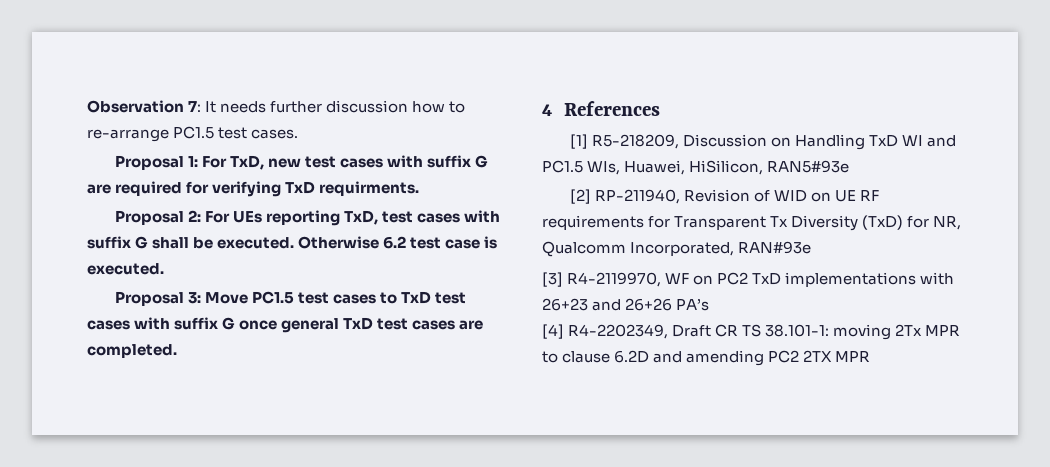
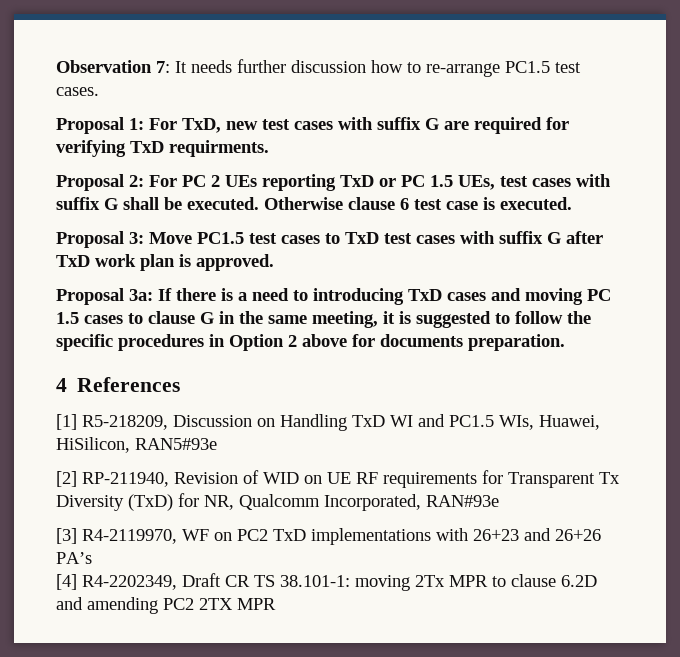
- Proposal 2: For UEs reporting TxD, test cases with suffix G shall be executed.
+ Proposal 2: For PC 2 UEs reporting TxD or PC 1.5 UEs, test cases with suffix G shall be executed.
- Otherwise 6.2 test case is executed.
+ Otherwise clause 6 test case is executed.
- Proposal 3: Move PC1.5 test cases to TxD test cases with suffix G once general TxD test cases are completed.
+ Proposal 3: Move PC1.5 test cases to TxD test cases with suffix G after TxD work plan is approved.
+ Proposal 3a: If there is a need to introducing TxD cases and moving PC 1.5 cases to clause G in the same meeting, it is suggested to follow the specific procedures in Option 2 above for documents preparation.

